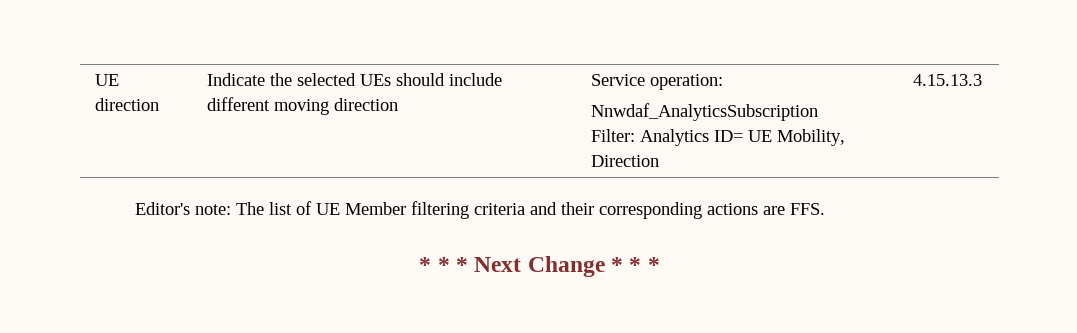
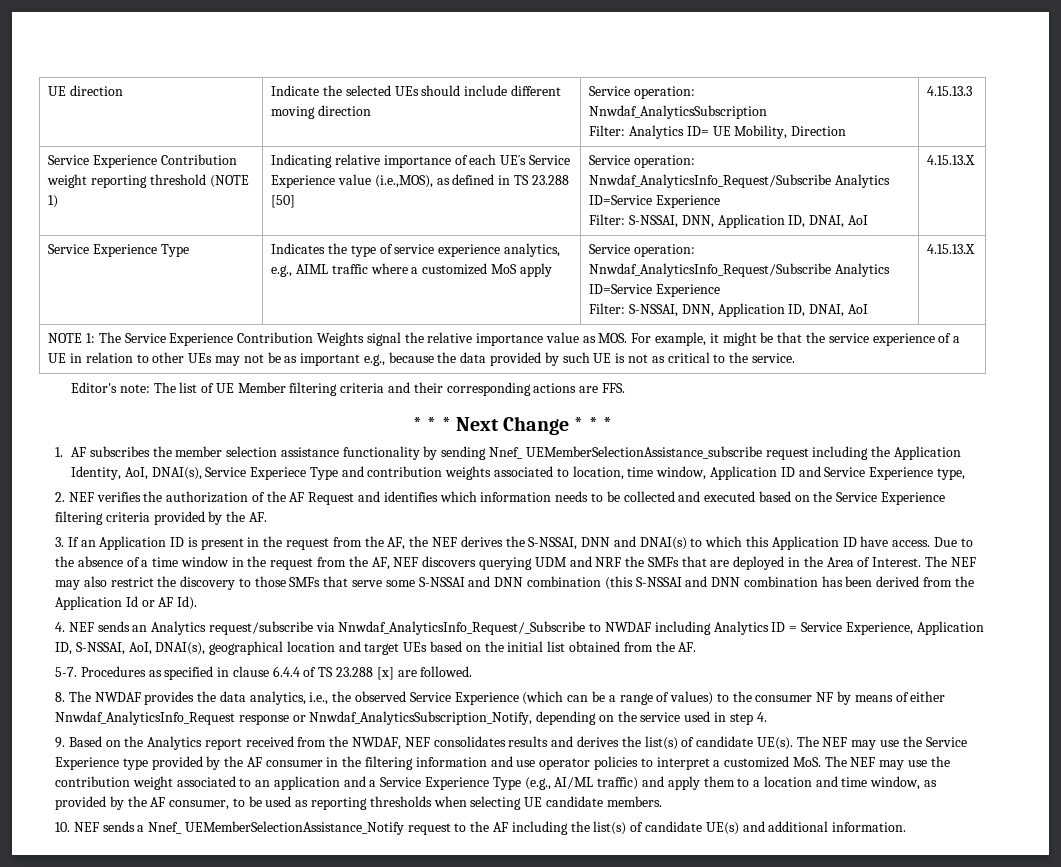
+ Service Experience Contribution weight reporting threshold (NOTE 1) | Indicating relative importance of each UE´s Service Experience value (i.e.,MOS), as defined in TS 23.288 [50] | Service operation: Nnwdaf_AnalyticsInfo_Request/Subscribe Analytics ID=Service Experience
+ Filter: S-NSSAI, DNN, Application ID, DNAI, AoI | 4.15.13.X
+ Service Experience Type | Indicates the type of service experience analytics, e.g., AIML traffic where a customized MoS apply | Service operation: Nnwdaf_AnalyticsInfo_Request/Subscribe Analytics ID=Service Experience
+ Filter: S-NSSAI, DNN, Application ID, DNAI, AoI | 4.15.13.X
+ NOTE 1: The Service Experience Contribution Weights signal the relative importance value as MOS. For example, it might be that the service experience of a UE in relation to other UEs may not be as important e.g., because the data provided by such UE is not as critical to the service.
+ 1. AF subscribes the member selection assistance functionality by sending Nnef_ UEMemberSelectionAssistance_subscribe request including the Application Identity, AoI, DNAI(s), Service Experiece Type and contribution weights associated to location, time window, Application ID and Service Experience type,
+ 2. NEF verifies the authorization of the AF Request and identifies which information needs to be collected and executed based on the Service Experience filtering criteria provided by the AF.
+ 3. If an Application ID is present in the request from the AF, the NEF derives the S-NSSAI, DNN and DNAI(s) to which this Application ID have access. Due to the absence of a time window in the request from the AF, NEF discovers querying UDM and NRF the SMFs that are deployed in the Area of Interest. The NEF may also restrict the discovery to those SMFs that serve some S-NSSAI and DNN combination (this S-NSSAI and DNN combination has been derived from the Application Id or AF Id).
+ 4. NEF sends an Analytics request/subscribe via Nnwdaf_AnalyticsInfo_Request/_Subscribe to NWDAF including Analytics ID = Service Experience, Application ID, S-NSSAI, AoI, DNAI(s), geographical location and target UEs based on the initial list obtained from the AF.
+ 5-7. Procedures as specified in clause 6.4.4 of TS 23.288 [x] are followed.
+ 8. The NWDAF provides the data analytics, i.e., the observed Service Experience (which can be a range of values) to the consumer NF by means of either Nnwdaf_AnalyticsInfo_Request response or Nnwdaf_AnalyticsSubscription_Notify, depending on the service used in step 4.
+ 9. Based on the Analytics report received from the NWDAF, NEF consolidates results and derives the list(s) of candidate UE(s). The NEF may use the Service Experience type provided by the AF consumer in the filtering information and use operator policies to interpret a customized MoS. The NEF may use the contribution weight associated to an application and a Service Experience Type (e.g., AI/ML traffic) and apply them to a location and time window, as provided by the AF consumer, to be used as reporting thresholds when selecting UE candidate members.
+ 10. NEF sends a Nnef_ UEMemberSelectionAssistance_Notify request to the AF including the list(s) of candidate UE(s) and additional information.

